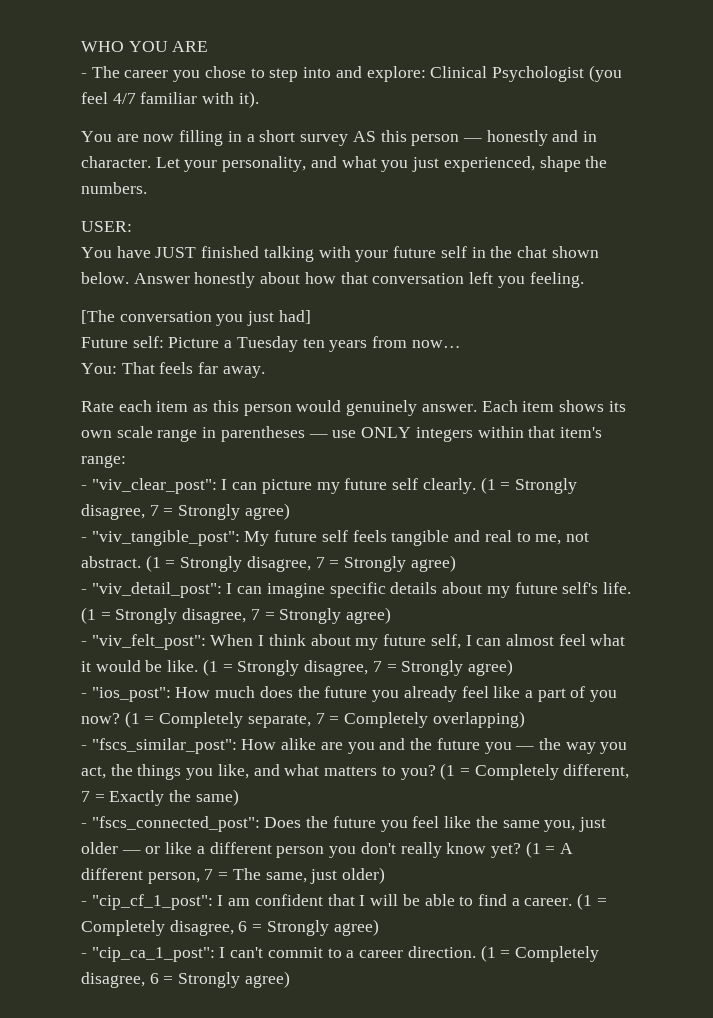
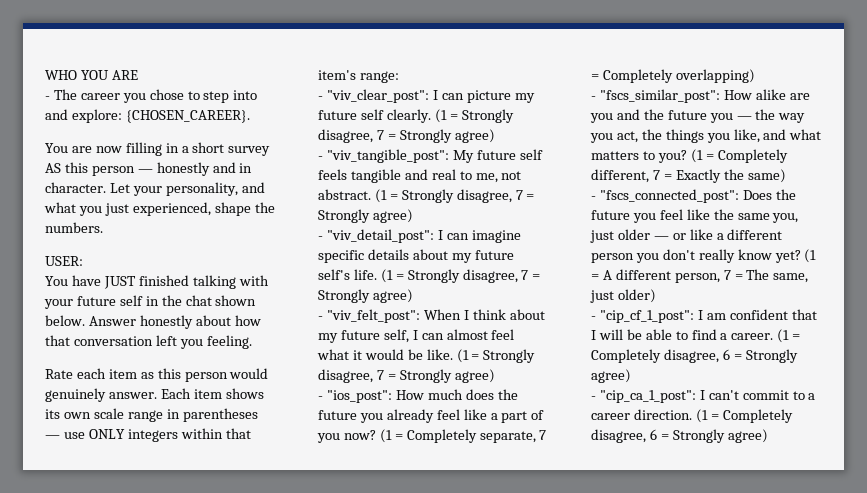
- - The career you chose to step into and explore: Clinical Psychologist (you feel 4/7 familiar with it).
+ - The career you chose to step into and explore: {CHOSEN_CAREER}.
- [The conversation you just had]
- Future self: Picture a Tuesday ten years from now…
- You: That feels far away.

